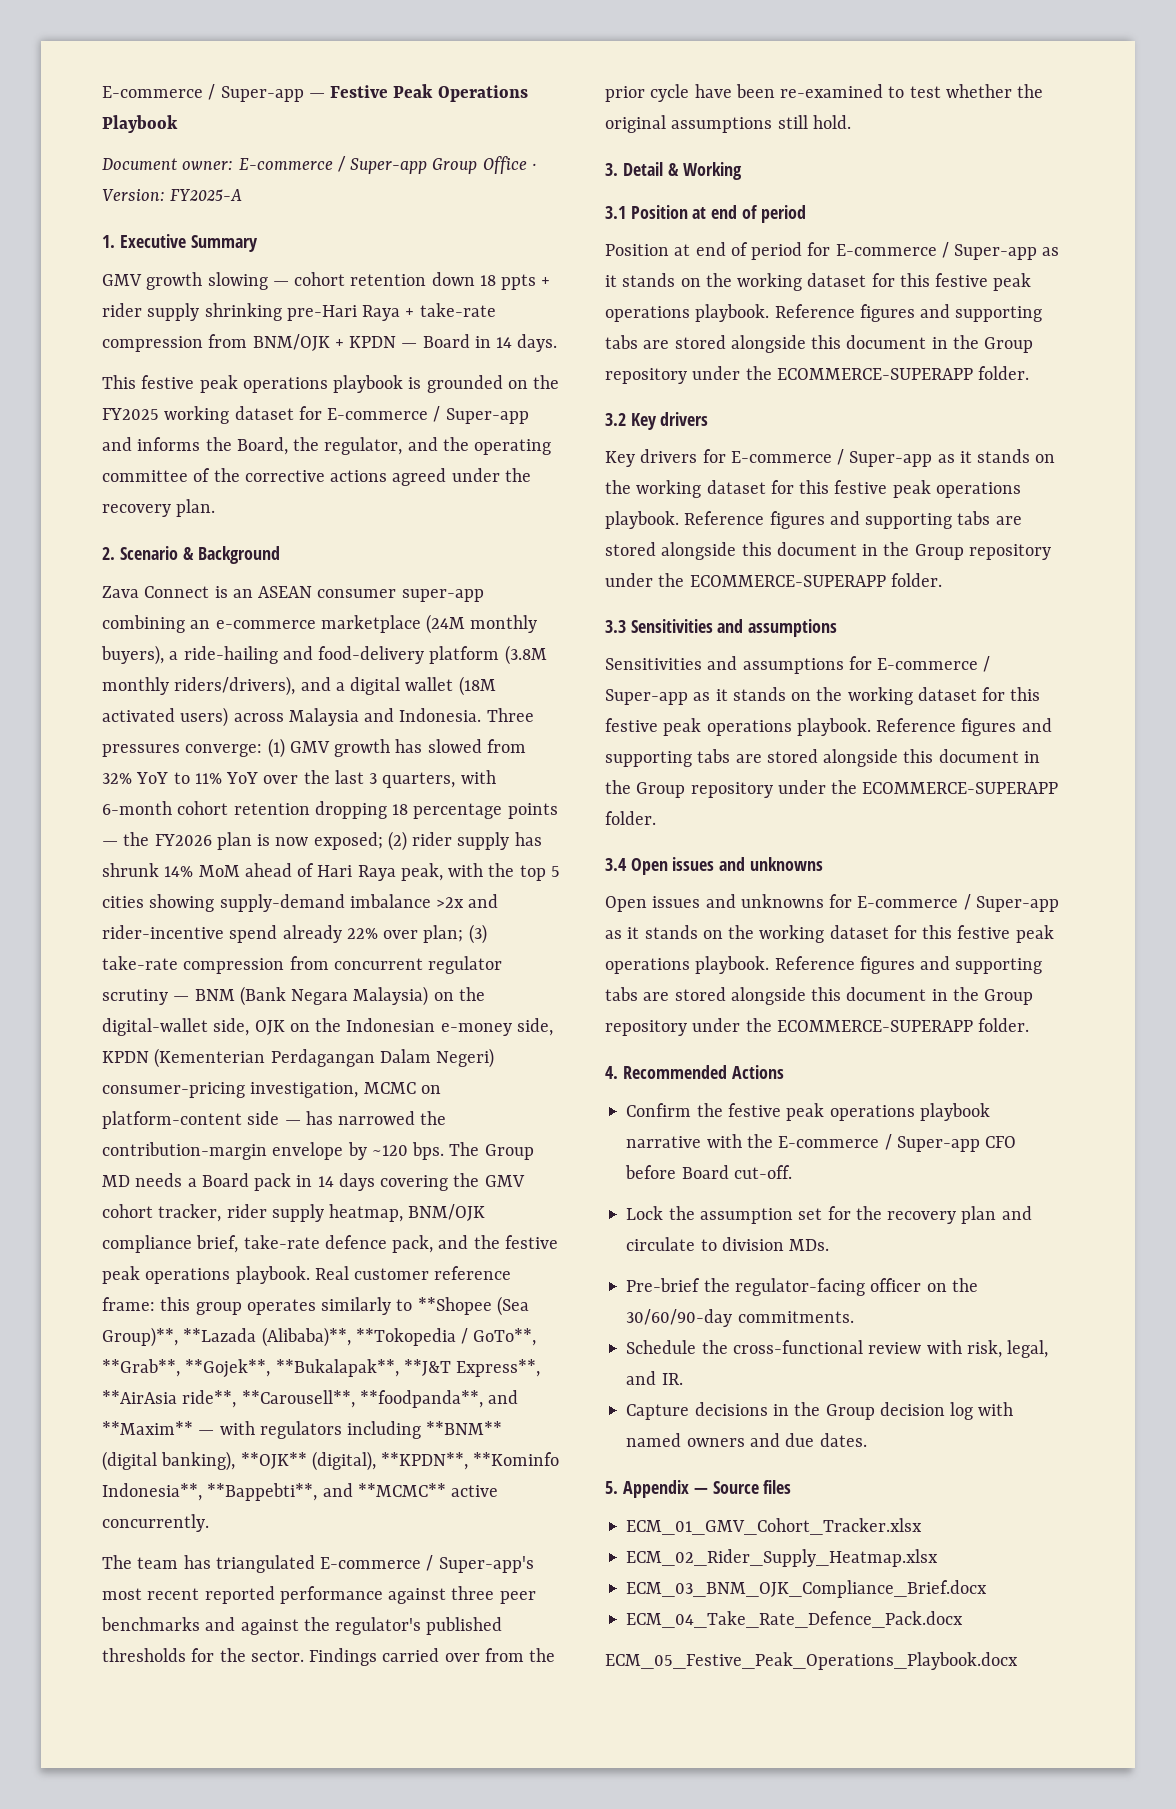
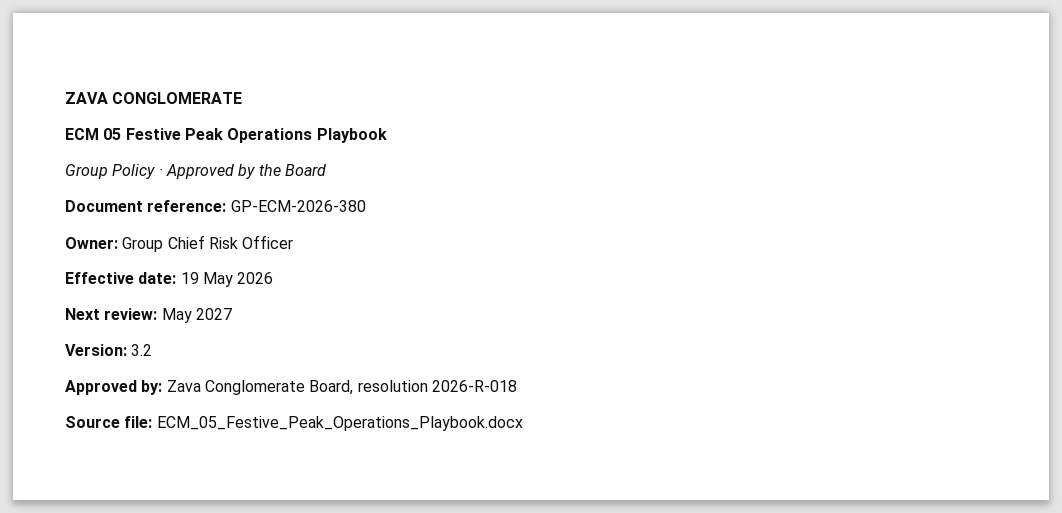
- E-commerce / Super-app — Festive Peak Operations Playbook
+ ZAVA CONGLOMERATE
+ ECM 05 Festive Peak Operations Playbook
- Document owner: E-commerce / Super-app Group Office · Version: FY2025-A
- 1. Executive Summary
- GMV growth slowing — cohort retention down 18 ppts + rider supply shrinking pre-Hari Raya + take-rate compression from BNM/OJK + KPDN — Board in 14 days.
- This festive peak operations playbook is grounded on the FY2025 working dataset for E-commerce / Super-app and informs the Board, the regulator, and the operating committee of the corrective actions agreed under the recovery plan.
- 2. Scenario & Background
- Zava Connect is an ASEAN consumer super-app combining an e-commerce marketplace (24M monthly buyers), a ride-hailing and food-delivery platform (3.8M monthly riders/drivers), and a digital wallet (18M activated users) across Malaysia and Indonesia. Three pressures converge: (1) GMV growth has slowed from 32% YoY to 11% YoY over the last 3 quarters, with 6-month cohort retention dropping 18 percentage points — the FY2026 plan is now exposed; (2) rider supply has shrunk 14% MoM ahead of Hari Raya peak, with the top 5 cities showing supply-demand imbalance >2x and rider-incentive spend already 22% over plan; (3) take-rate compression from concurrent regulator scrutiny — BNM (Bank Negara Malaysia) on the digital-wallet side, OJK on the Indonesian e-money side, KPDN (Kementerian Perdagangan Dalam Negeri) consumer-pricing investigation, MCMC on platform-content side — has narrowed the contribution-margin envelope by ~120 bps. The Group MD needs a Board pack in 14 days covering the GMV cohort tracker, rider supply heatmap, BNM/OJK compliance brief, take-rate defence pack, and the festive peak operations playbook. Real customer reference frame: this group operates similarly to **Shopee (Sea Group)**, **Lazada (Alibaba)**, **Tokopedia / GoTo**, **Grab**, **Gojek**, **Bukalapak**, **J&T Express**, **AirAsia ride**, **Carousell**, **foodpanda**, and **Maxim** — with regulators including **BNM** (digital banking), **OJK** (digital), **KPDN**, **Kominfo Indonesia**, **Bappebti**, and **MCMC** active concurrently.
- The team has triangulated E-commerce / Super-app's most recent reported performance against three peer benchmarks and against the regulator's published thresholds for the sector. Findings carried over from the prior cycle have been re-examined to test whether the original assumptions still hold.
- 3. Detail & Working
- 3.1 Position at end of period
- Position at end of period for E-commerce / Super-app as it stands on the working dataset for this festive peak operations playbook. Reference figures and supporting tabs are stored alongside this document in the Group repository under the ECOMMERCE-SUPERAPP folder.
- 3.2 Key drivers
- Key drivers for E-commerce / Super-app as it stands on the working dataset for this festive peak operations playbook. Reference figures and supporting tabs are stored alongside this document in the Group repository under the ECOMMERCE-SUPERAPP folder.
- 3.3 Sensitivities and assumptions
- Sensitivities and assumptions for E-commerce / Super-app as it stands on the working dataset for this festive peak operations playbook. Reference figures and supporting tabs are stored alongside this document in the Group repository under the ECOMMERCE-SUPERAPP folder.
- 3.4 Open issues and unknowns
- Open issues and unknowns for E-commerce / Super-app as it stands on the working dataset for this festive peak operations playbook. Reference figures and supporting tabs are stored alongside this document in the Group repository under the ECOMMERCE-SUPERAPP folder.
- 4. Recommended Actions
- Confirm the festive peak operations playbook narrative with the E-commerce / Super-app CFO before Board cut-off.
- Lock the assumption set for the recovery plan and circulate to division MDs.
- Pre-brief the regulator-facing officer on the 30/60/90-day commitments.
- Schedule the cross-functional review with risk, legal, and IR.
- Capture decisions in the Group decision log with named owners and due dates.
- 5. Appendix — Source files
- ECM_01_GMV_Cohort_Tracker.xlsx
- ECM_02_Rider_Supply_Heatmap.xlsx
- ECM_03_BNM_OJK_Compliance_Brief.docx
- ECM_04_Take_Rate_Defence_Pack.docx
- ECM_05_Festive_Peak_Operations_Playbook.docx
+ Group Policy · Approved by the Board
+ Document reference: GP-ECM-2026-380
+ Owner: Group Chief Risk Officer
+ Effective date: 19 May 2026
+ Next review: May 2027
+ Version: 3.2
+ Approved by: Zava Conglomerate Board, resolution 2026-R-018
+ Source file: ECM_05_Festive_Peak_Operations_Playbook.docx

